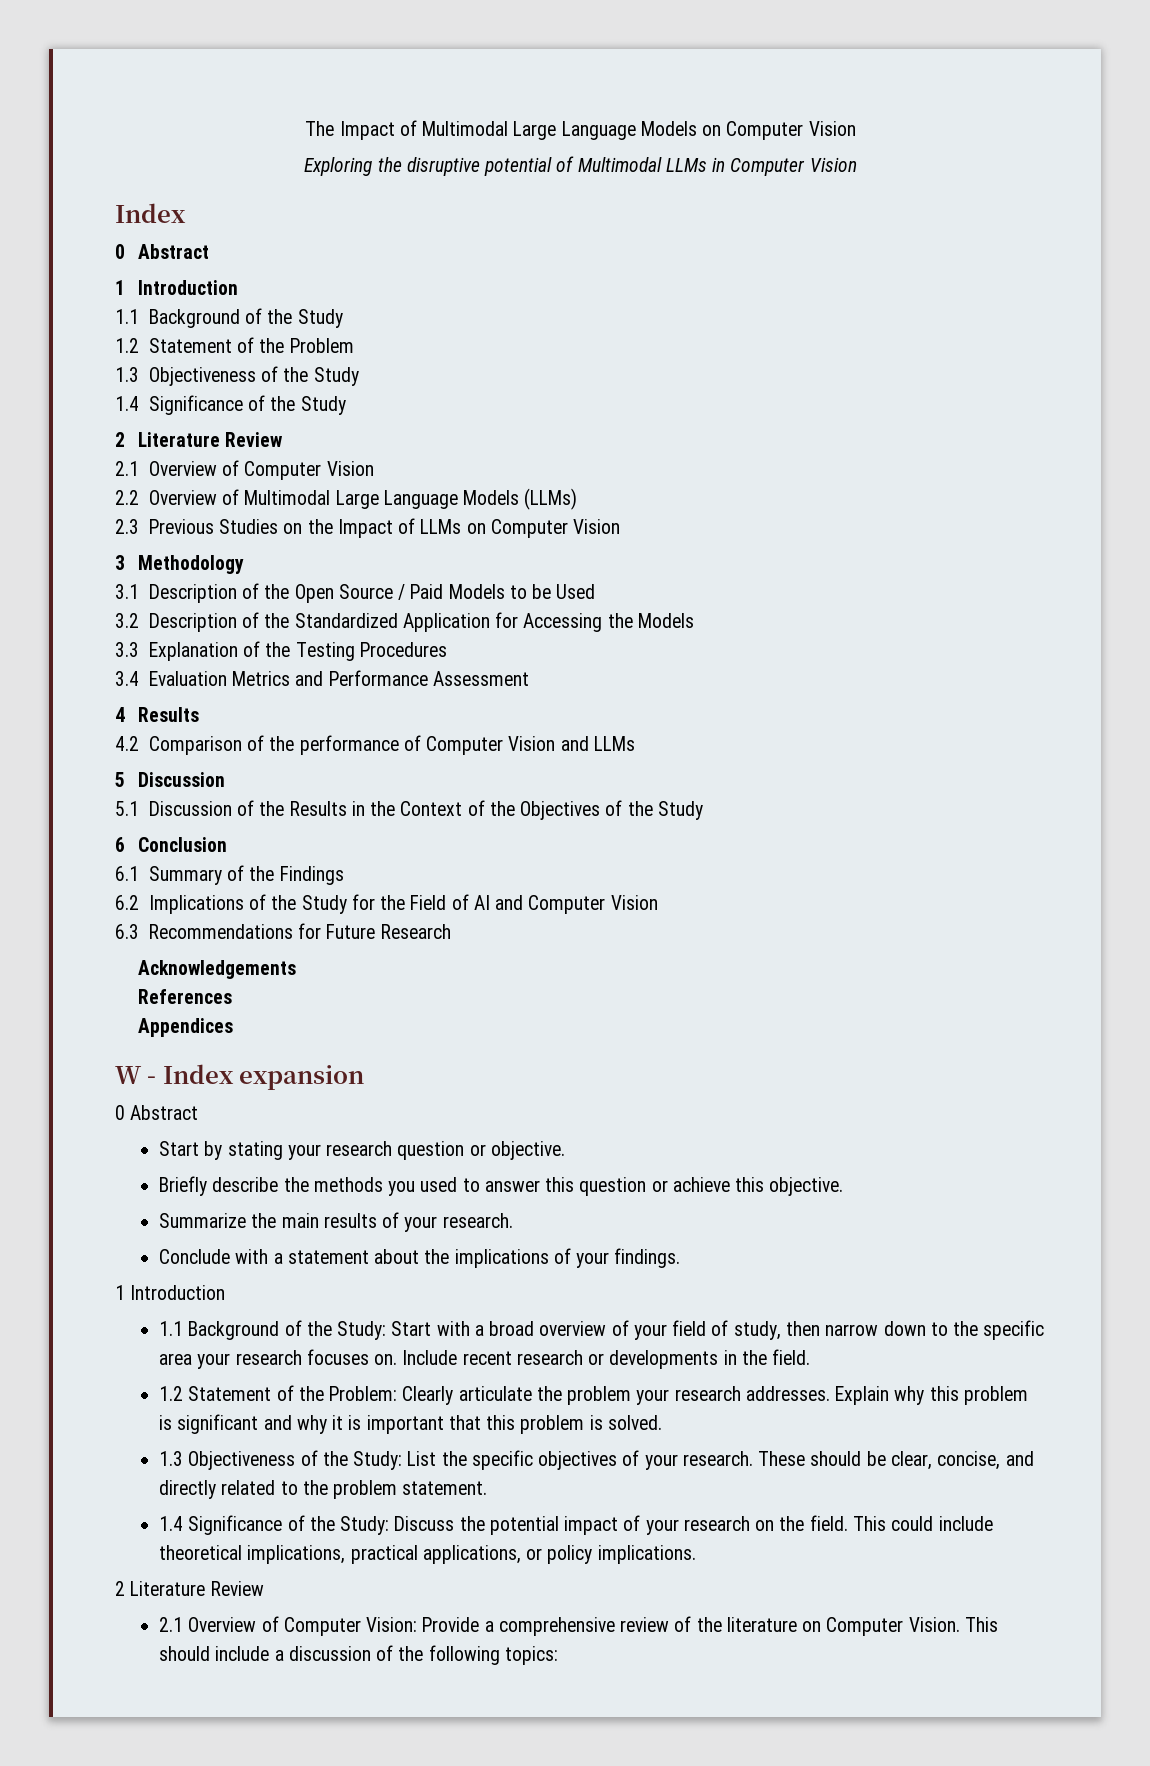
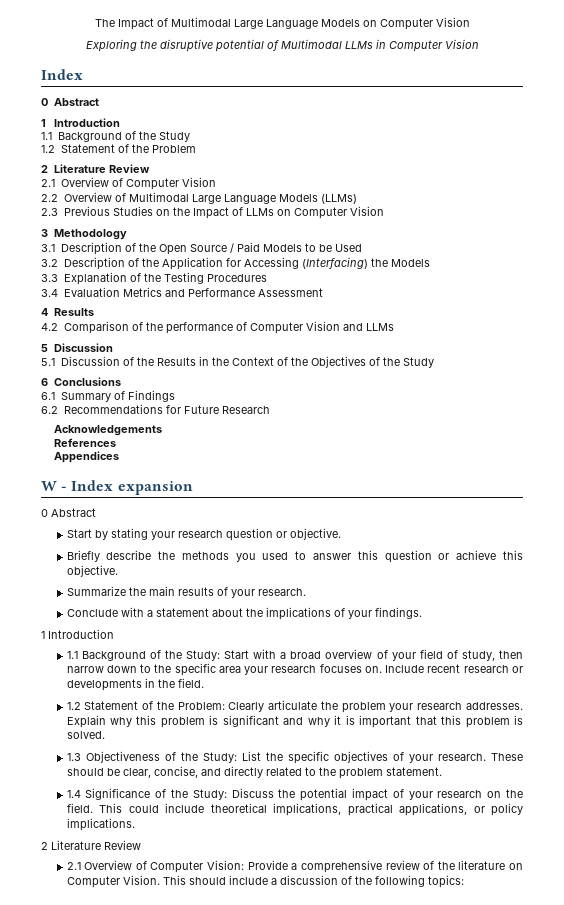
- 1.3 Objectiveness of the Study
- 1.4 Significance of the Study
- 3.2 Description of the Standardized Application for Accessing the Models
+ 3.2 Description of the Application for Accessing (Interfacing) the Models
- 6 Conclusion
+ 6 Conclusions
- 6.1 Summary of the Findings
+ 6.1 Summary of Findings
- 6.2 Implications of the Study for the Field of AI and Computer Vision
- 6.3 Recommendations for Future Research
+ 6.2 Recommendations for Future Research

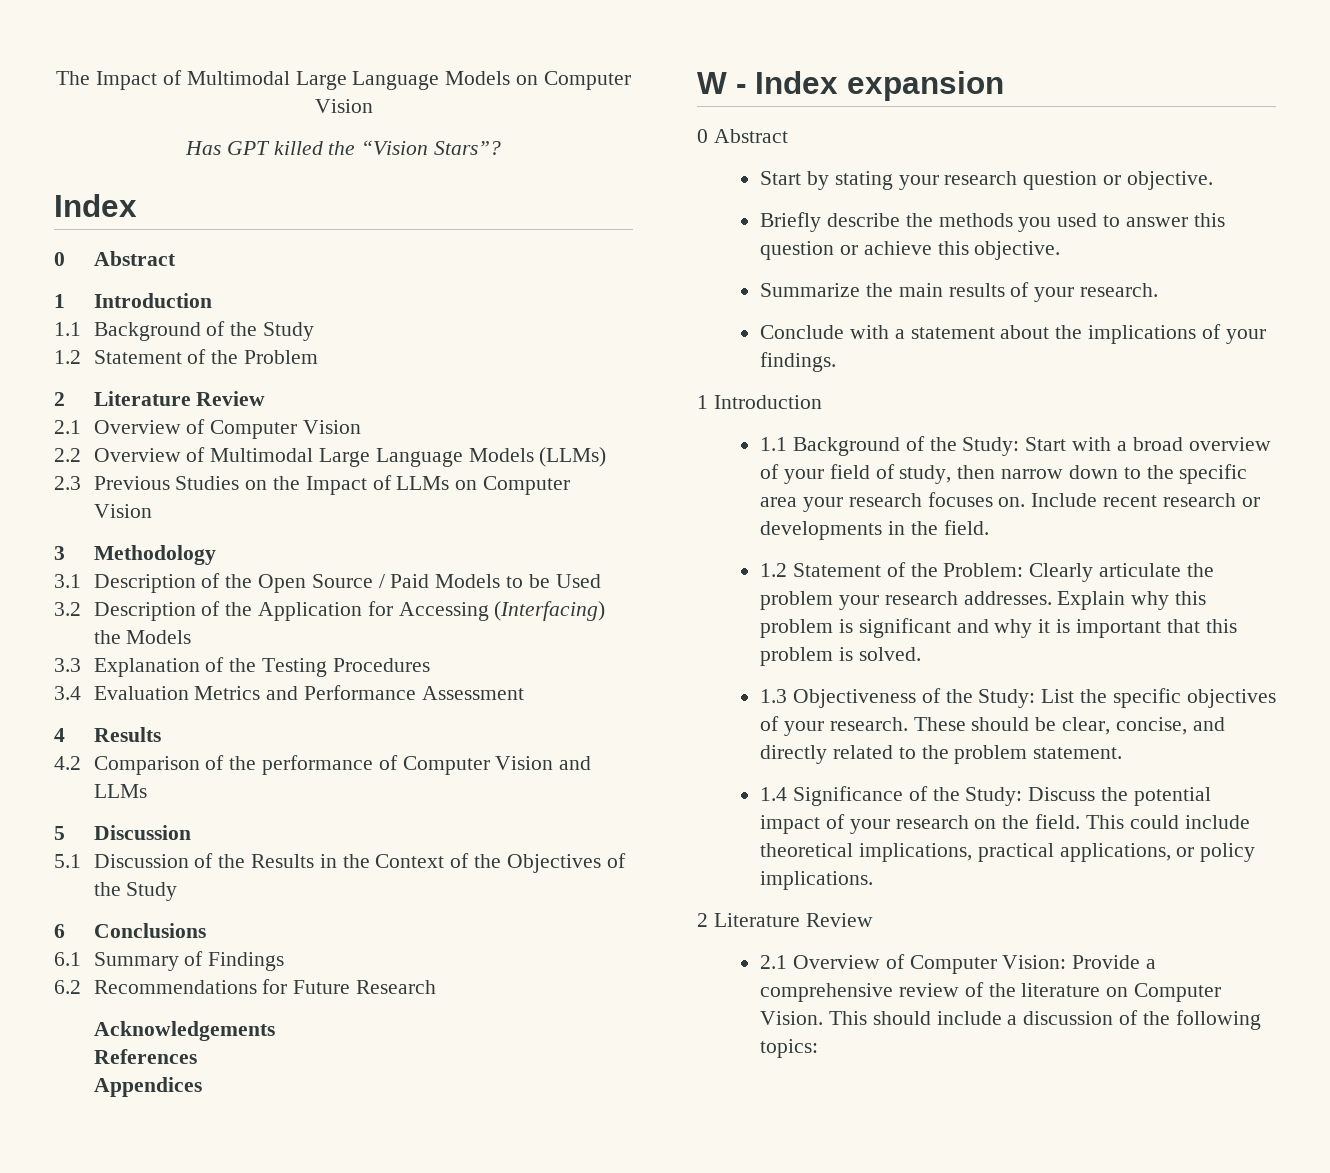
- Exploring the disruptive potential of Multimodal LLMs in Computer Vision
+ Has GPT killed the “Vision Stars”?

